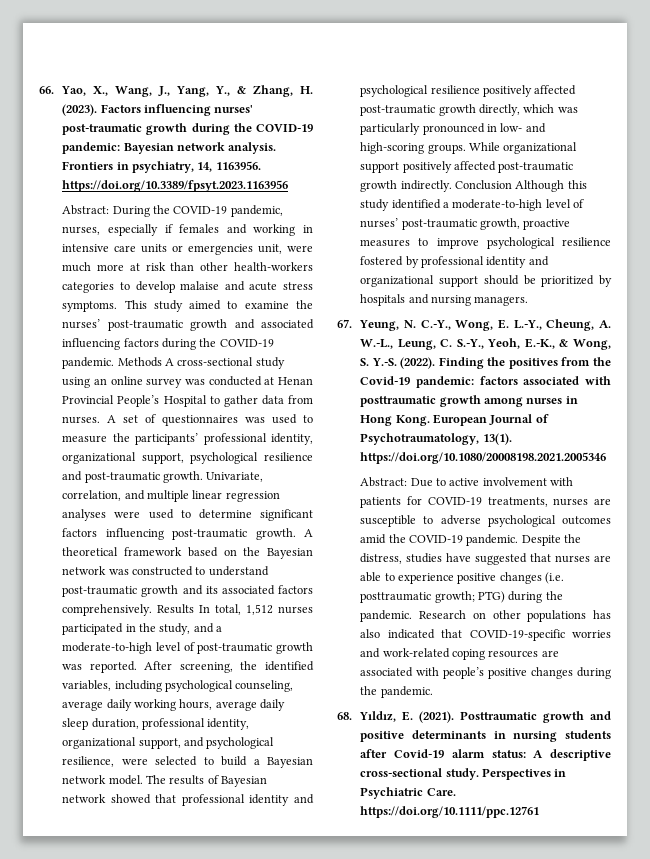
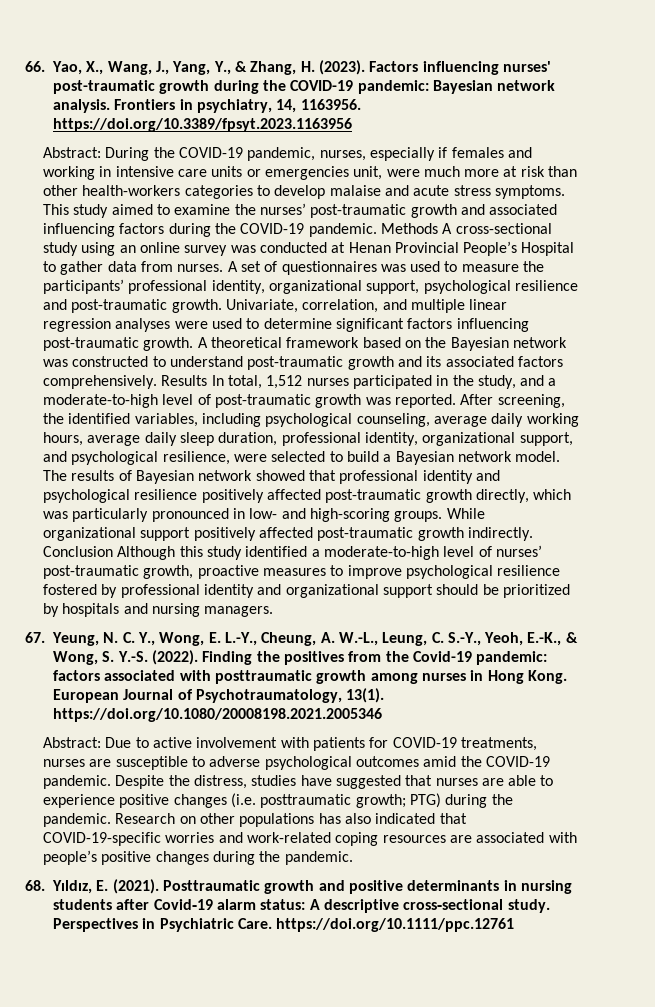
- 67. Yeung, N. C.-Y., Wong, E. L.-Y., Cheung, A. W.-L., Leung, C. S.-Y., Yeoh, E.-K., & Wong, S. Y.-S. (2022).
+ 67. Yeung, N. C. Y., Wong, E. L.-Y., Cheung, A. W.-L., Leung, C. S.-Y., Yeoh, E.-K., & Wong, S. Y.-S. (2022).

